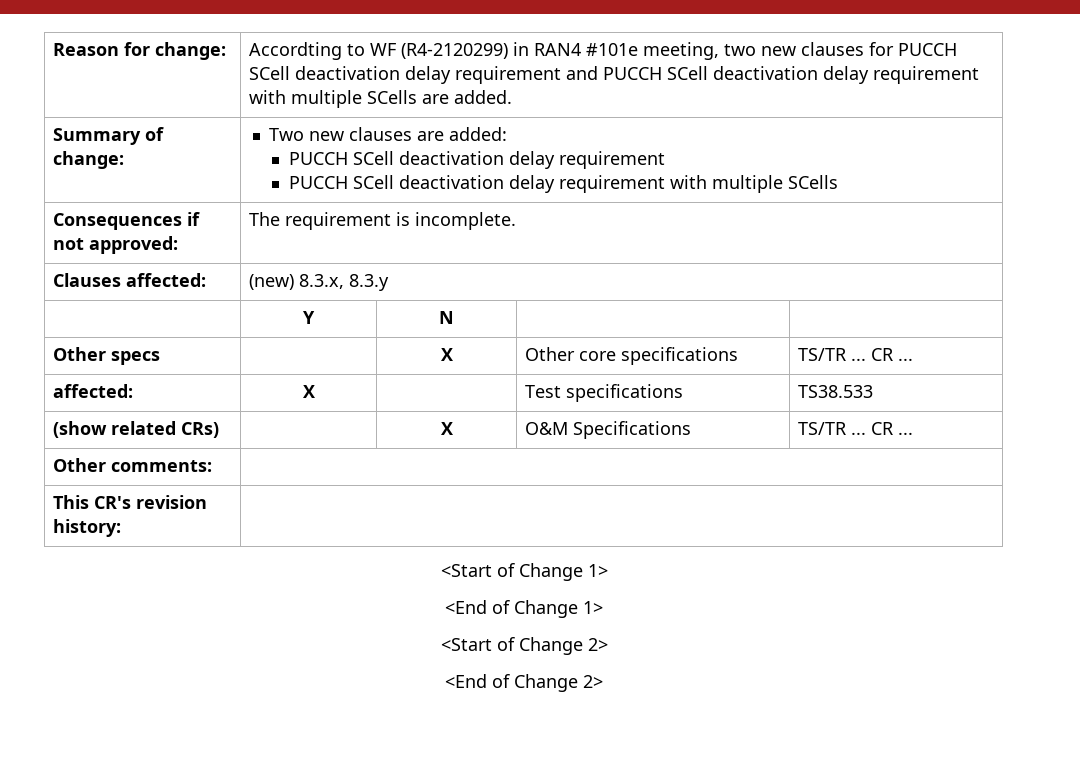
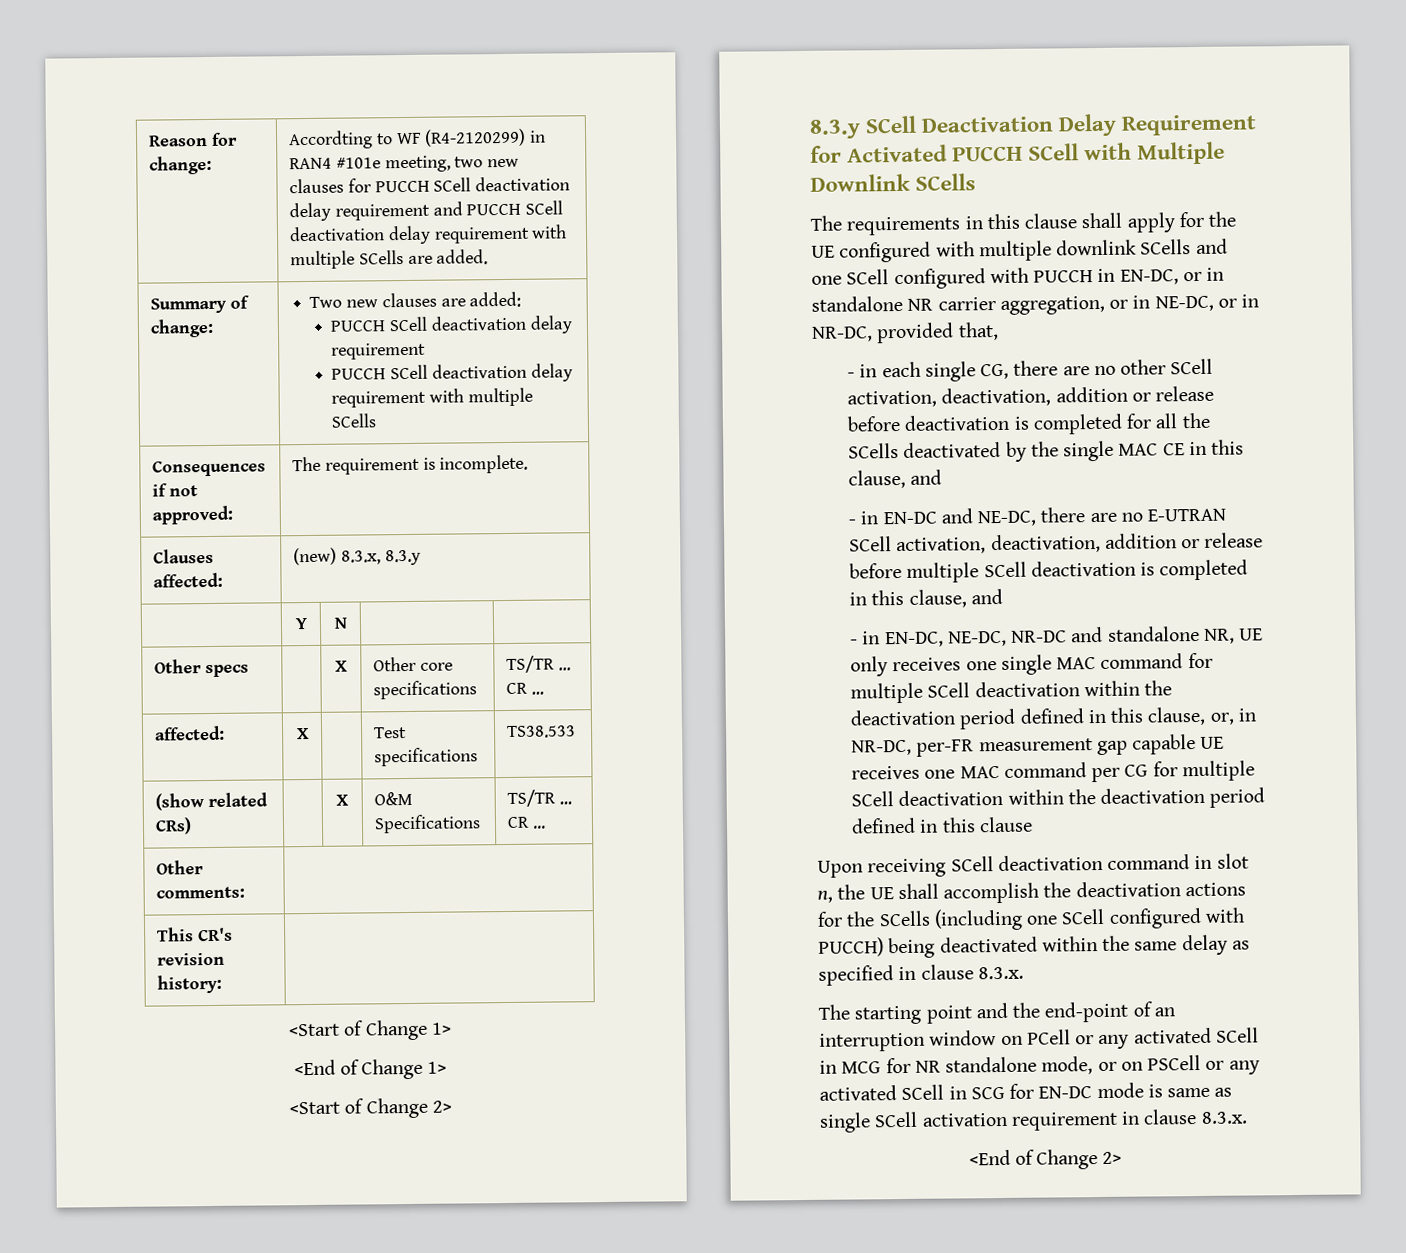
+ 8.3.y SCell Deactivation Delay Requirement for Activated PUCCH SCell with Multiple Downlink SCells
+ The requirements in this clause shall apply for the UE configured with multiple downlink SCells and one SCell configured with PUCCH in EN-DC, or in standalone NR carrier aggregation, or in NE-DC, or in NR-DC, provided that,
+ - in each single CG, there are no other SCell activation, deactivation, addition or release before deactivation is completed for all the SCells deactivated by the single MAC CE in this clause, and
+ - in EN-DC and NE-DC, there are no E-UTRAN SCell activation, deactivation, addition or release before multiple SCell deactivation is completed in this clause, and
+ - in EN-DC, NE-DC, NR-DC and standalone NR, UE only receives one single MAC command for multiple SCell deactivation within the deactivation period defined in this clause, or, in NR-DC, per-FR measurement gap capable UE receives one MAC command per CG for multiple SCell deactivation within the deactivation period defined in this clause
+ Upon receiving SCell deactivation command in slot n, the UE shall accomplish the deactivation actions for the SCells (including one SCell configured with PUCCH) being deactivated within the same delay as specified in clause 8.3.x.
+ The starting point and the end-point of an interruption window on PCell or any activated SCell in MCG for NR standalone mode, or on PSCell or any activated SCell in SCG for EN-DC mode is same as single SCell activation requirement in clause 8.3.x.

